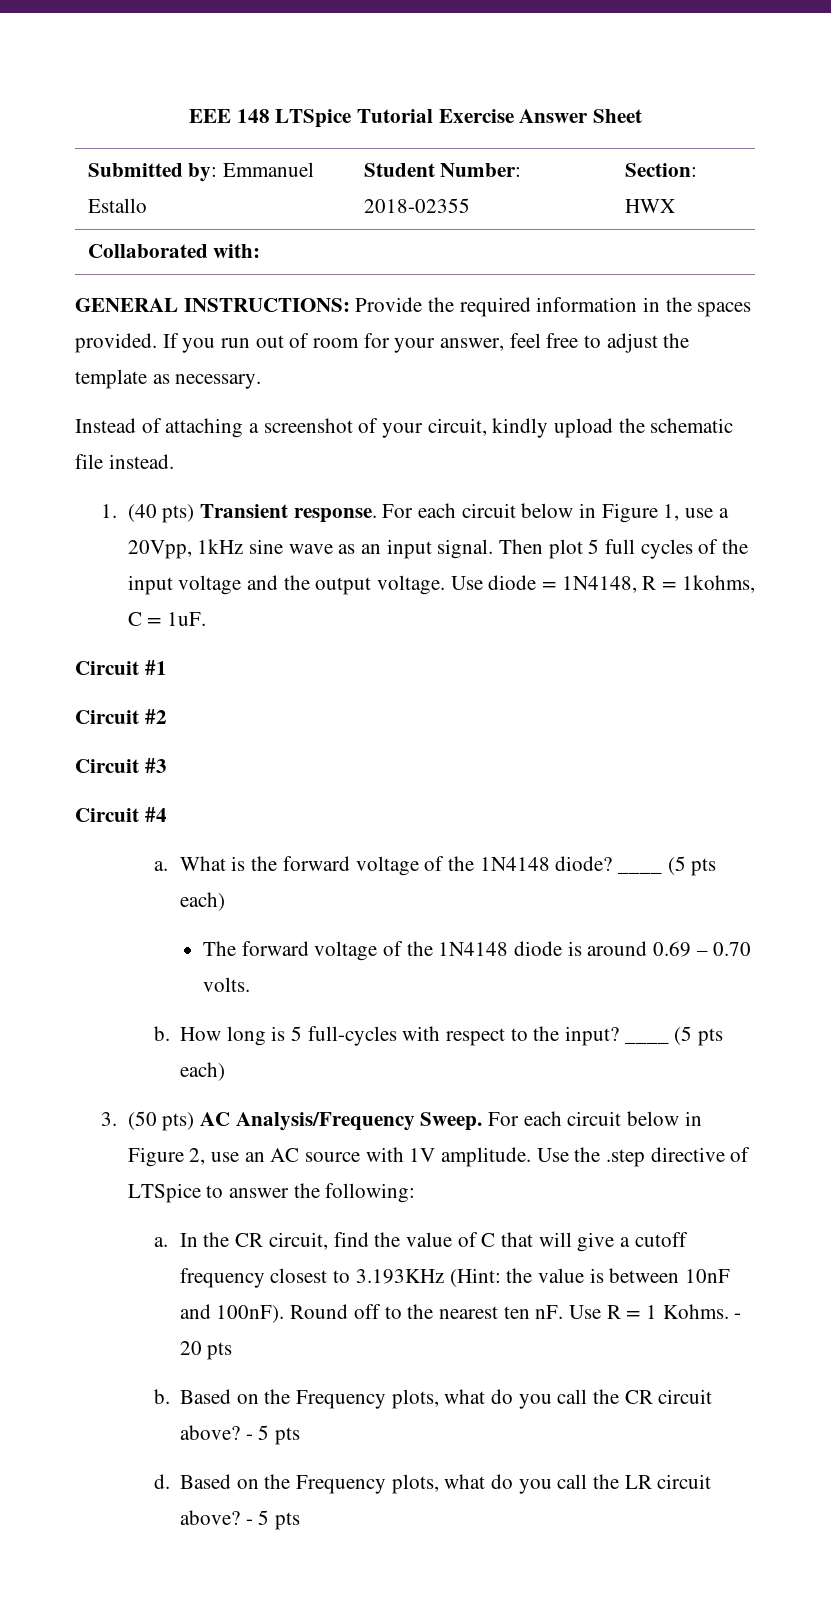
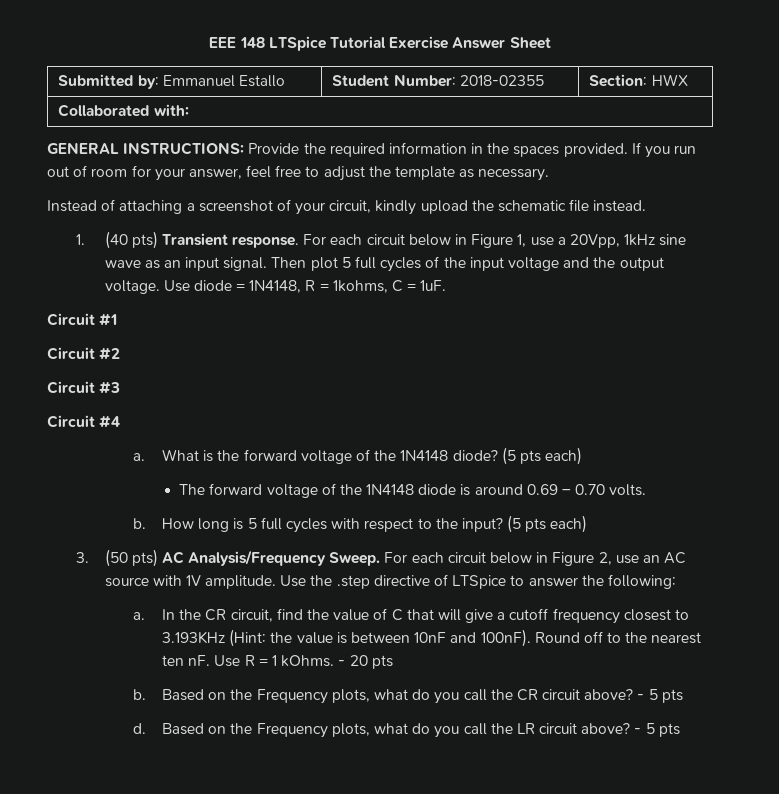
- What is the forward voltage of the 1N4148 diode? ____ (5 pts each)
+ What is the forward voltage of the 1N4148 diode? (5 pts each)
- How long is 5 full-cycles with respect to the input? ____ (5 pts each)
+ How long is 5 full cycles with respect to the input? (5 pts each)
- Use R = 1 Kohms.
+ Use R = 1 kOhms.

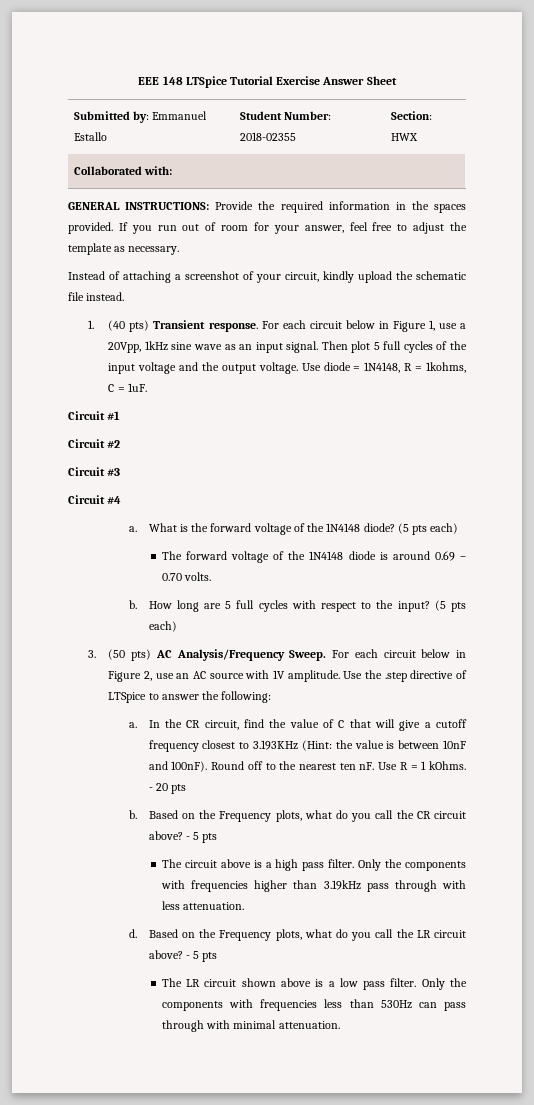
- How long is 5 full cycles with respect to the input?
+ How long are 5 full cycles with respect to the input?
+ The circuit above is a high pass filter. Only the components with frequencies higher than 3.19kHz pass through with less attenuation.
+ The LR circuit shown above is a low pass filter. Only the components with frequencies less than 530Hz can pass through with minimal attenuation.

